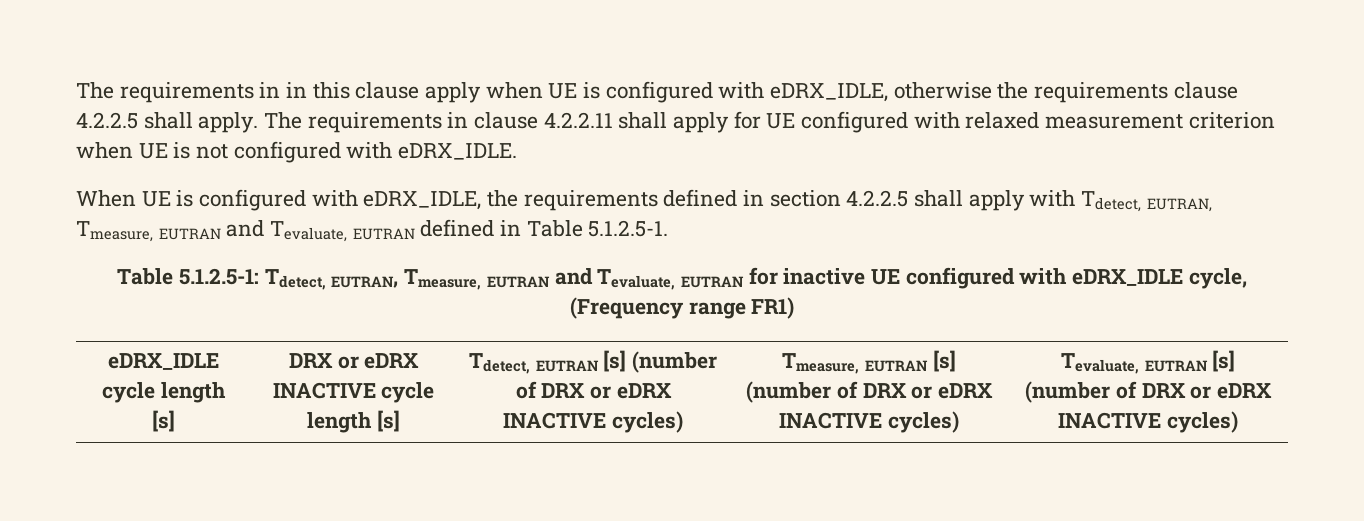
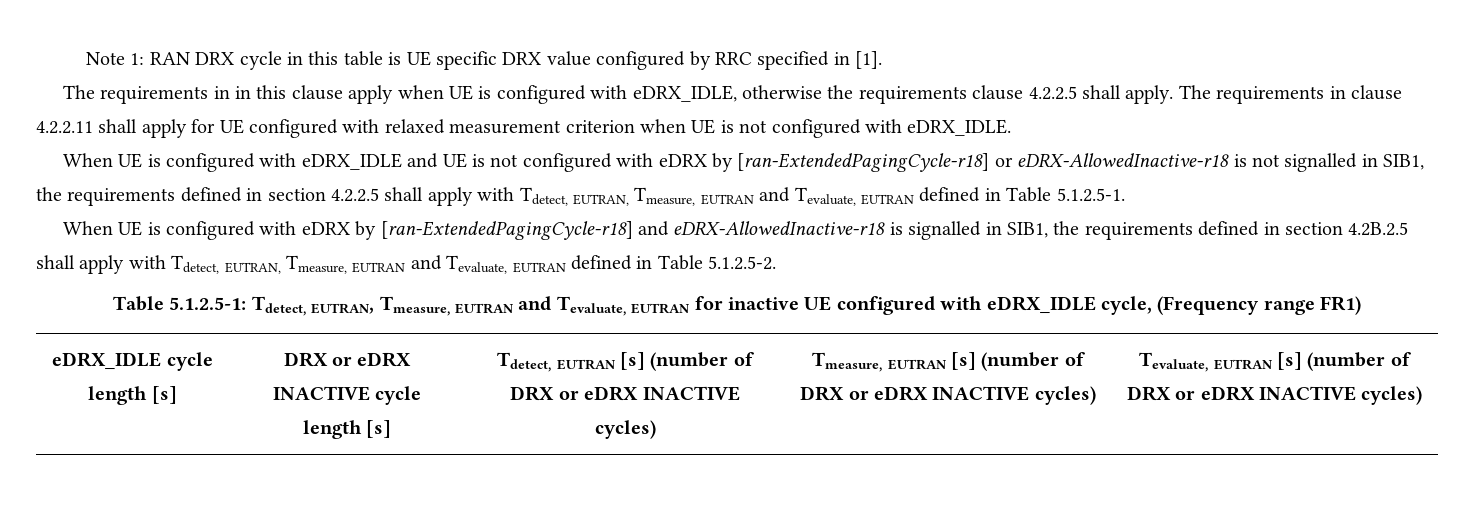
+ Note 1: RAN DRX cycle in this table is UE specific DRX value configured by RRC specified in [1].
- When UE is configured with eDRX_IDLE, the requirements defined in section 4.2.2.5 shall apply with Tdetect, EUTRAN, Tmeasure, EUTRAN and Tevaluate, EUTRAN defined in Table 5.1.2.5-1.
+ When UE is configured with eDRX_IDLE and UE is not configured with eDRX by [ran-ExtendedPagingCycle-r18] or eDRX-AllowedInactive-r18 is not signalled in SIB1, the requirements defined in section 4.2.2.5 shall apply with Tdetect, EUTRAN, Tmeasure, EUTRAN and Tevaluate, EUTRAN defined in Table 5.1.2.5-1.
+ When UE is configured with eDRX by [ran-ExtendedPagingCycle-r18] and eDRX-AllowedInactive-r18 is signalled in SIB1, the requirements defined in section 4.2B.2.5 shall apply with Tdetect, EUTRAN, Tmeasure, EUTRAN and Tevaluate, EUTRAN defined in Table 5.1.2.5-2.

